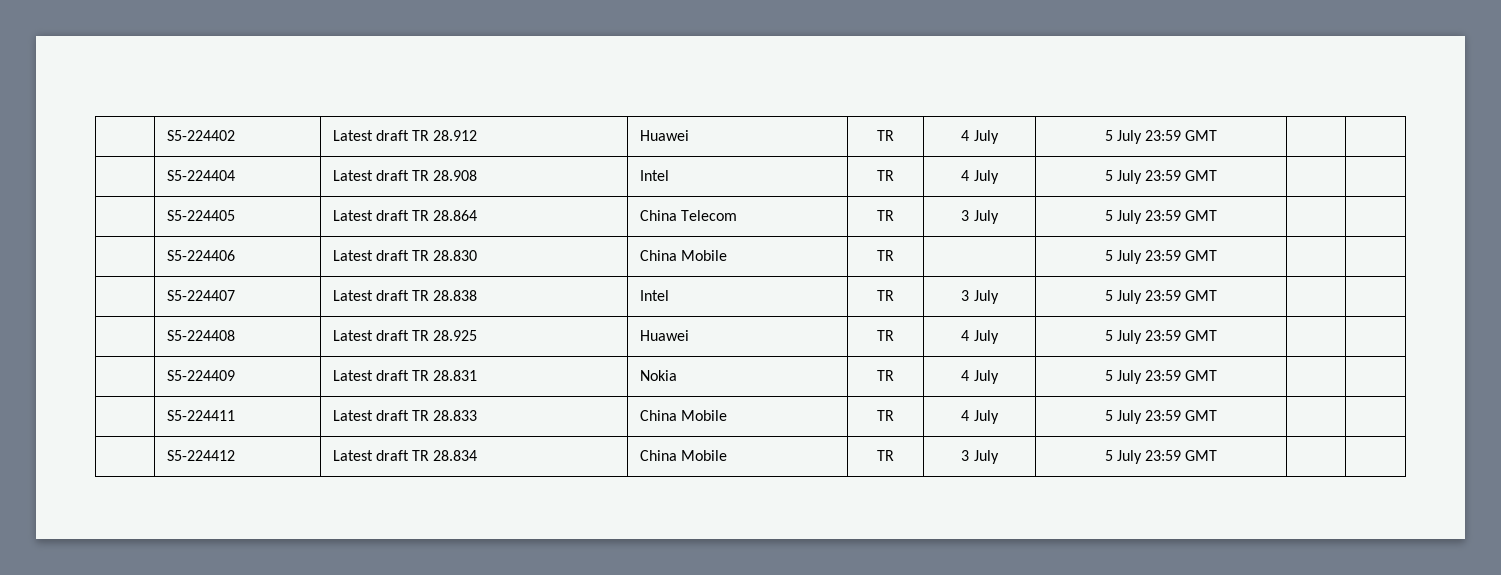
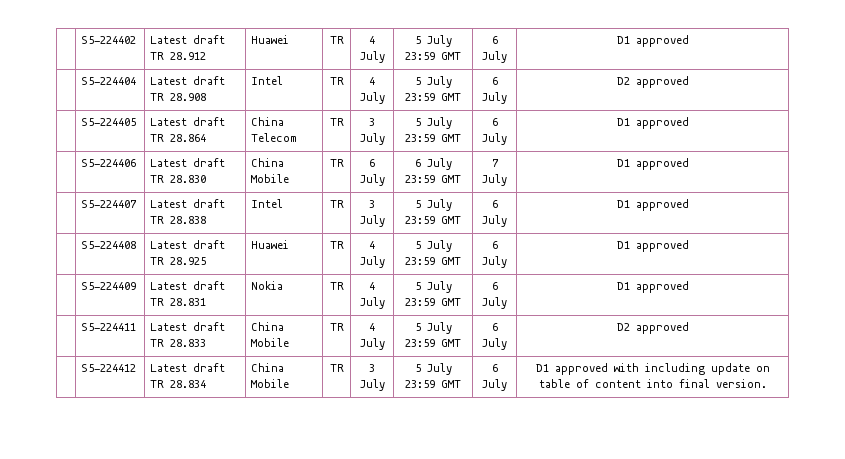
- | S5-224402 | Latest draft TR 28.912 | Huawei | TR | 4 July | 5 July 23:59 GMT | |
+ | S5-224402 | Latest draft TR 28.912 | Huawei | TR | 4 July | 5 July 23:59 GMT | 6 July | D1 approved
- | S5-224404 | Latest draft TR 28.908 | Intel | TR | 4 July | 5 July 23:59 GMT | |
+ | S5-224404 | Latest draft TR 28.908 | Intel | TR | 4 July | 5 July 23:59 GMT | 6 July | D2 approved
- | S5-224405 | Latest draft TR 28.864 | China Telecom | TR | 3 July | 5 July 23:59 GMT | |
+ | S5-224405 | Latest draft TR 28.864 | China Telecom | TR | 3 July | 5 July 23:59 GMT | 6 July | D1 approved
- | S5-224406 | Latest draft TR 28.830 | China Mobile | TR | | 5 July 23:59 GMT | |
+ | S5-224406 | Latest draft TR 28.830 | China Mobile | TR | 6 July | 6 July 23:59 GMT | 7 July | D1 approved
- | S5-224407 | Latest draft TR 28.838 | Intel | TR | 3 July | 5 July 23:59 GMT | |
+ | S5-224407 | Latest draft TR 28.838 | Intel | TR | 3 July | 5 July 23:59 GMT | 6 July | D1 approved
- | S5-224408 | Latest draft TR 28.925 | Huawei | TR | 4 July | 5 July 23:59 GMT | |
+ | S5-224408 | Latest draft TR 28.925 | Huawei | TR | 4 July | 5 July 23:59 GMT | 6 July | D1 approved
- | S5-224409 | Latest draft TR 28.831 | Nokia | TR | 4 July | 5 July 23:59 GMT | |
+ | S5-224409 | Latest draft TR 28.831 | Nokia | TR | 4 July | 5 July 23:59 GMT | 6 July | D1 approved
- | S5-224411 | Latest draft TR 28.833 | China Mobile | TR | 4 July | 5 July 23:59 GMT | |
+ | S5-224411 | Latest draft TR 28.833 | China Mobile | TR | 4 July | 5 July 23:59 GMT | 6 July | D2 approved
- | S5-224412 | Latest draft TR 28.834 | China Mobile | TR | 3 July | 5 July 23:59 GMT | |
+ | S5-224412 | Latest draft TR 28.834 | China Mobile | TR | 3 July | 5 July 23:59 GMT | 6 July | D1 approved with including update on table of content into final version.

